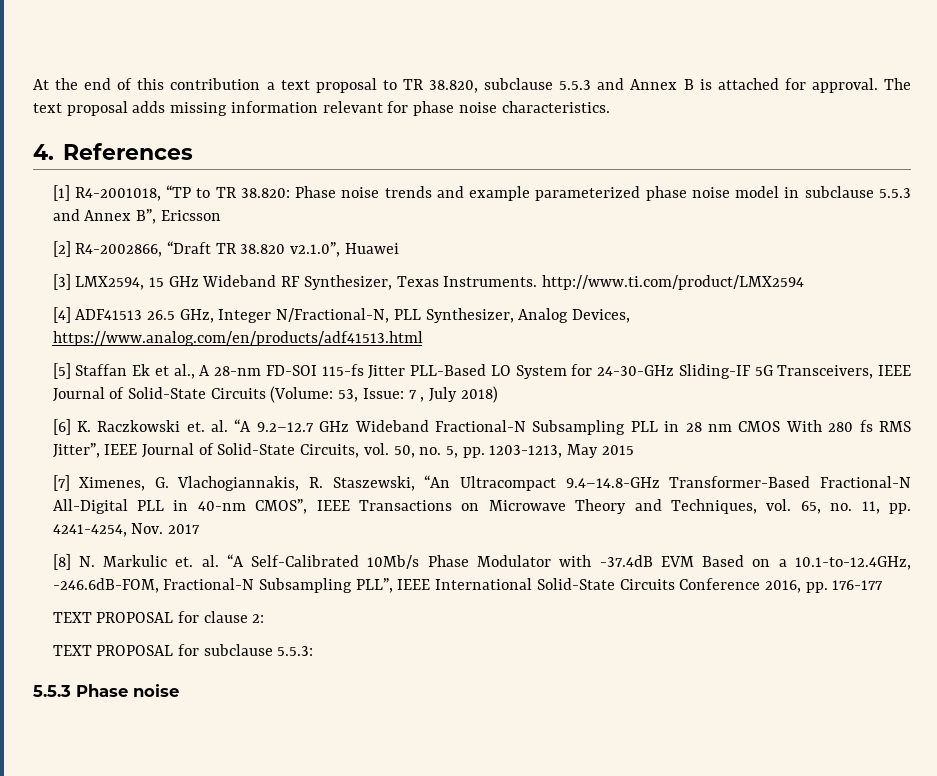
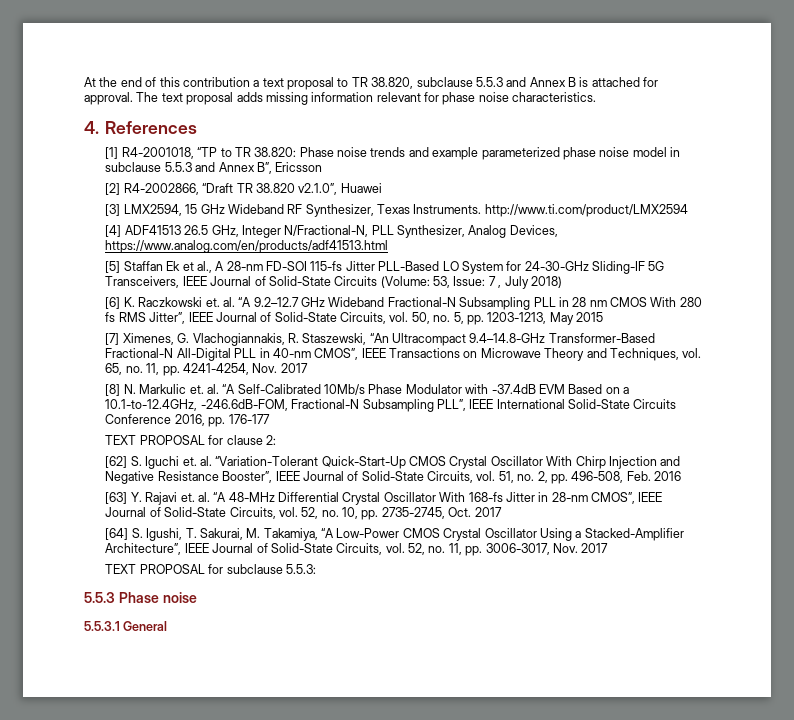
+ [62] S. Iguchi et. al. “Variation-Tolerant Quick-Start-Up CMOS Crystal Oscillator With Chirp Injection and Negative Resistance Booster”, IEEE Journal of Solid-State Circuits, vol. 51, no. 2, pp. 496-508, Feb. 2016
+ [63] Y. Rajavi et. al. “A 48-MHz Differential Crystal Oscillator With 168-fs Jitter in 28-nm CMOS”, IEEE Journal of Solid-State Circuits, vol. 52, no. 10, pp. 2735-2745, Oct. 2017
+ [64] S. Igushi, T. Sakurai, M. Takamiya, “A Low-Power CMOS Crystal Oscillator Using a Stacked-Amplifier Architecture”, IEEE Journal of Solid-State Circuits, vol. 52, no. 11, pp. 3006-3017, Nov. 2017
+ 5.5.3.1 General

